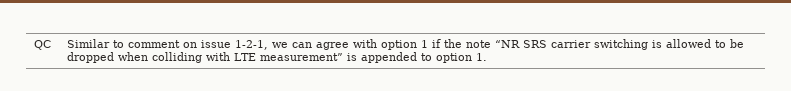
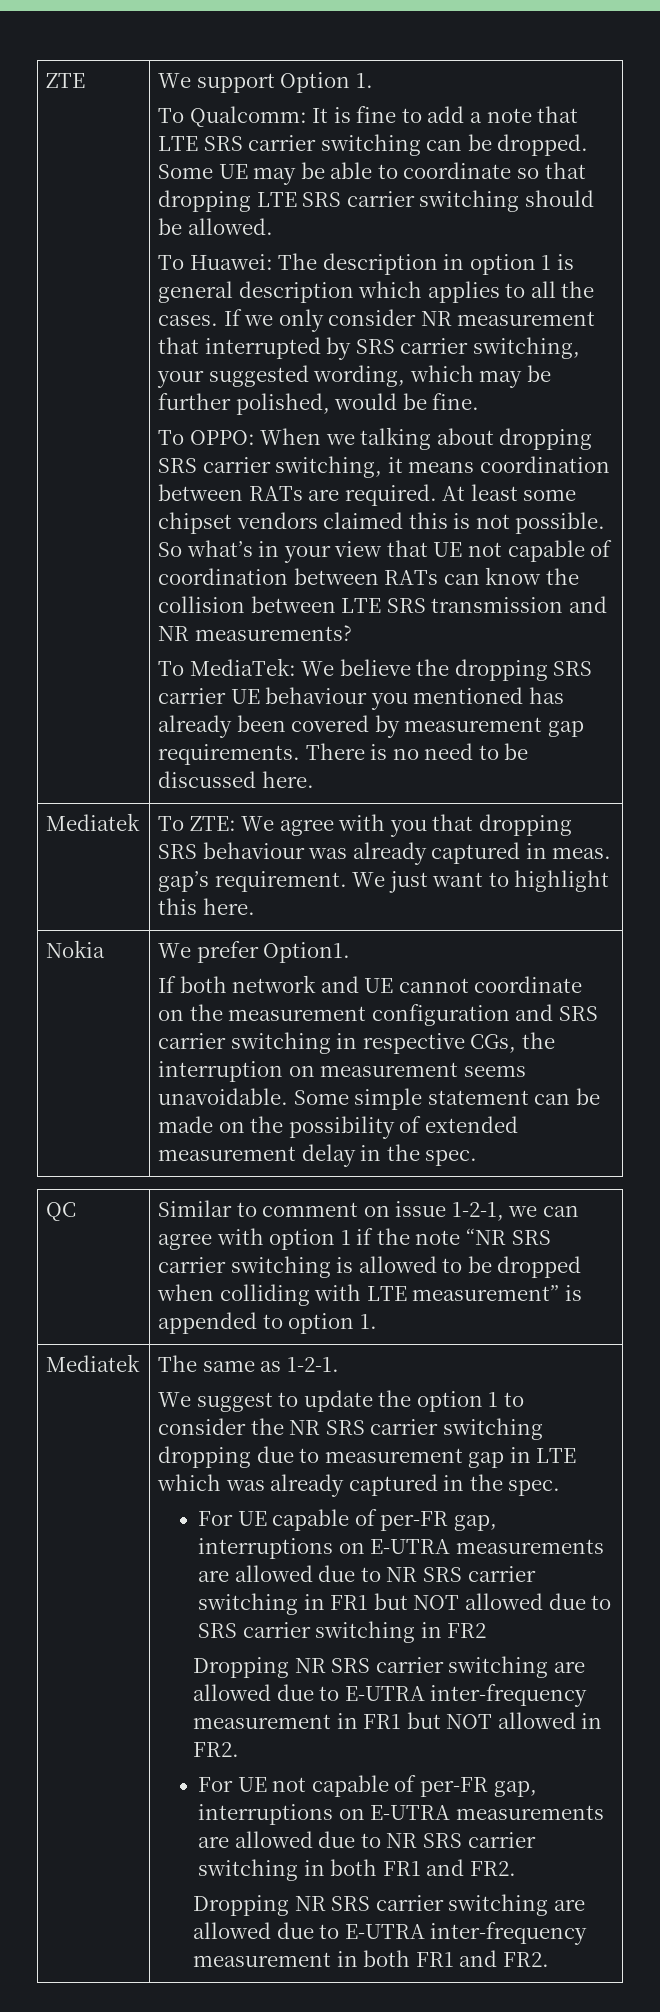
+ ZTE | We support Option 1.
+ To Qualcomm: It is fine to add a note that LTE SRS carrier switching can be dropped. Some UE may be able to coordinate so that dropping LTE SRS carrier switching should be allowed.
+ To Huawei: The description in option 1 is general description which applies to all the cases. If we only consider NR measurement that interrupted by SRS carrier switching, your suggested wording, which may be further polished, would be fine.
+ To OPPO: When we talking about dropping SRS carrier switching, it means coordination between RATs are required. At least some chipset vendors claimed this is not possible. So what’s in your view that UE not capable of coordination between RATs can know the collision between LTE SRS transmission and NR measurements?
+ To MediaTek: We believe the dropping SRS carrier UE behaviour you mentioned has already been covered by measurement gap requirements. There is no need to be discussed here.
+ Mediatek | To ZTE: We agree with you that dropping SRS behaviour was already captured in meas. gap’s requirement. We just want to highlight this here.
+ Nokia | We prefer Option1.
+ If both network and UE cannot coordinate on the measurement configuration and SRS carrier switching in respective CGs, the interruption on measurement seems unavoidable. Some simple statement can be made on the possibility of extended measurement delay in the spec.
+ Mediatek | The same as 1-2-1.
+ We suggest to update the option 1 to consider the NR SRS carrier switching dropping due to measurement gap in LTE which was already captured in the spec.
+ For UE capable of per-FR gap, interruptions on E-UTRA measurements are allowed due to NR SRS carrier switching in FR1 but NOT allowed due to SRS carrier switching in FR2
+ Dropping NR SRS carrier switching are allowed due to E-UTRA inter-frequency measurement in FR1 but NOT allowed in FR2.
+ For UE not capable of per-FR gap, interruptions on E-UTRA measurements are allowed due to NR SRS carrier switching in both FR1 and FR2.
+ Dropping NR SRS carrier switching are allowed due to E-UTRA inter-frequency measurement in both FR1 and FR2.

